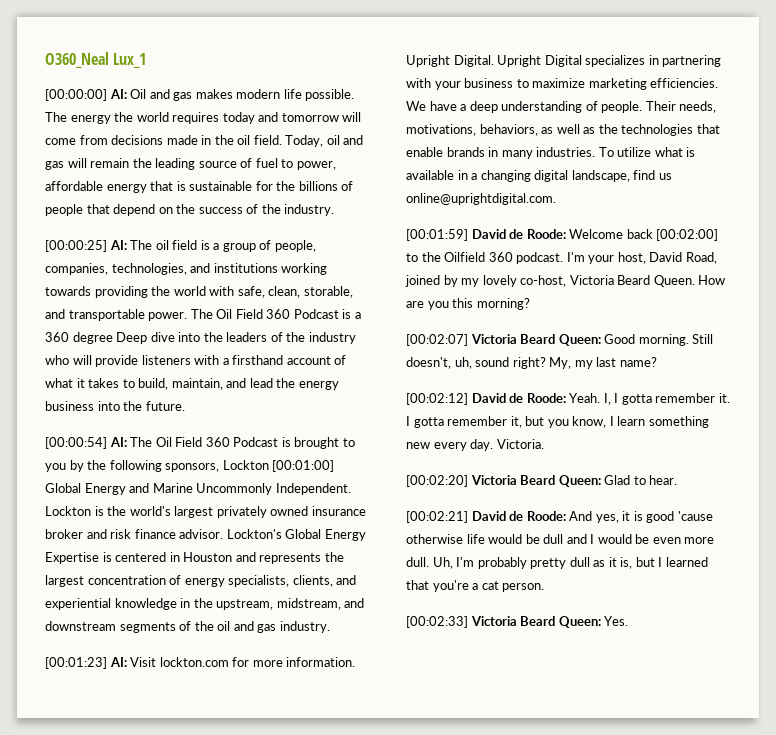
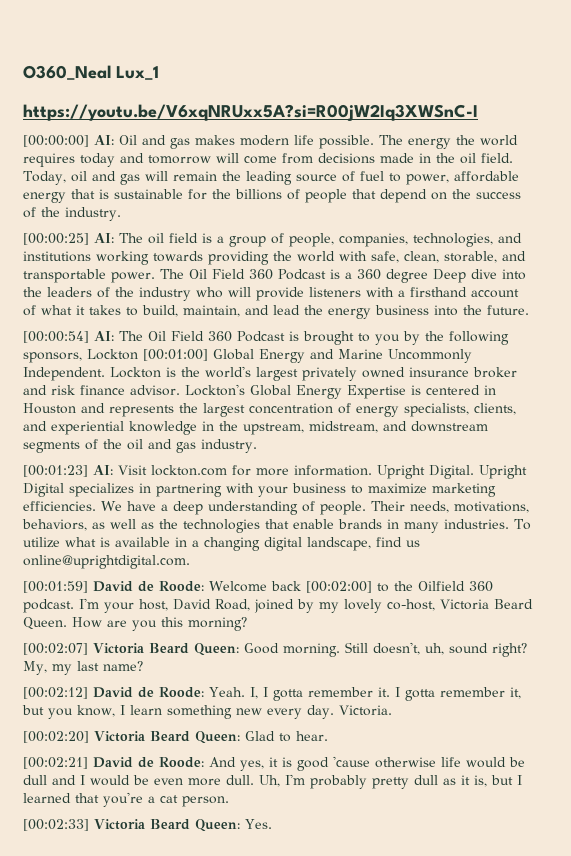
+ https://youtu.be/V6xqNRUxx5A?si=R00jW2Iq3XWSnC-I

